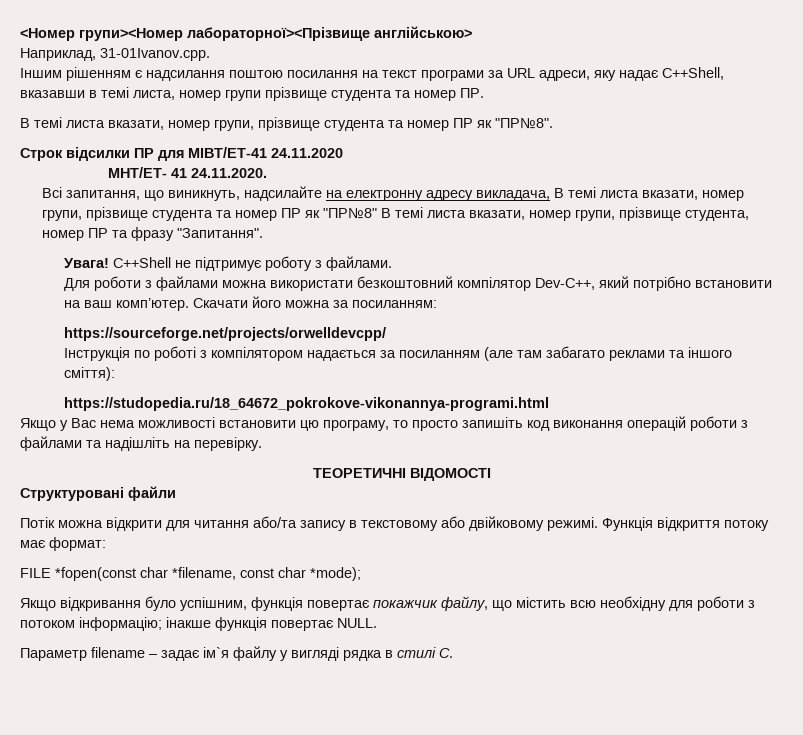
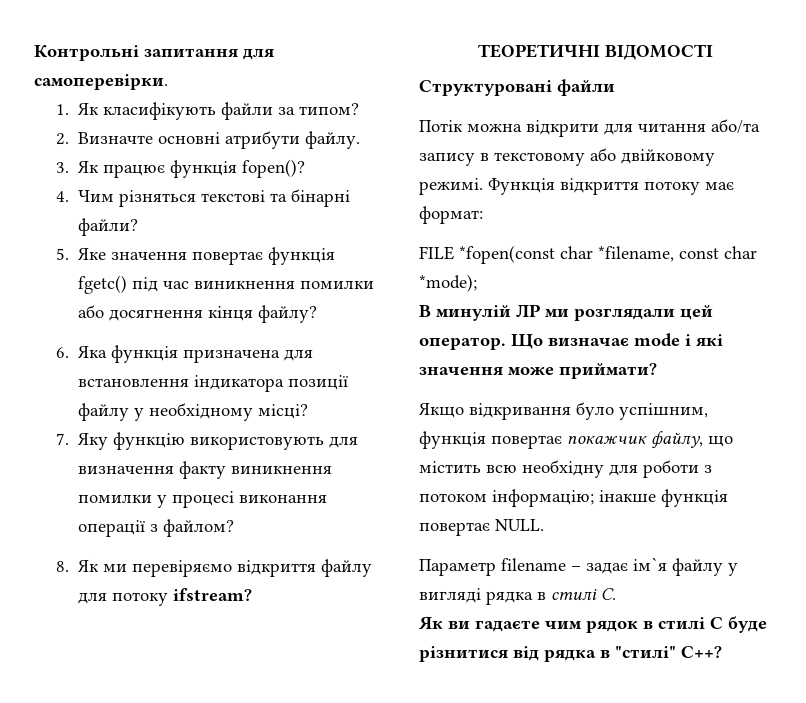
- <Номер групи><Номер лабораторної><Прізвище англійською>
- Наприклад, 31-01Ivanov.cpp.
- Іншим рішенням є надсилання поштою посилання на текст програми за URL адреси, яку надає C++Shell, вказавши в темі листа, номер групи прізвище студента та номер ПР.
- В темі листа вказати, номер групи, прізвище студента та номер ПР як "ПР№8".
- Строк відсилки ПР для МІВТ/ЕТ-41 24.11.2020
- МНТ/ЕТ- 41 24.11.2020.
- Всі запитання, що виникнуть, надсилайте на електронну адресу викладача, В темі листа вказати, номер групи, прізвище студента та номер ПР як "ПР№8" В темі листа вказати, номер групи, прізвище студента, номер ПР та фразу "Запитання".
- Увага! C++Shell не підтримує роботу з файлами.
- Для роботи з файлами можна використати безкоштовний компілятор Dev-C++, який потрібно встановити на ваш комп’ютер. Скачати його можна за посиланням:
- https://sourceforge.net/projects/orwelldevcpp/
- Інструкція по роботі з компілятором надається за посиланням (але там забагато реклами та іншого сміття):
- https://studopedia.ru/18_64672_pokrokove-vikonannya-programi.html
- Якщо у Вас нема можливості встановити цю програму, то просто запишіть код виконання операцій роботи з файлами та надішліть на перевірку.
+ Контрольні запитання для самоперевірки.
+ 1. Як класифікують файли за типом?
+ 2. Визначте основні атрибути файлу.
+ 3. Як працює функція fopen()?
+ 4. Чим різняться текстові та бінарні файли?
+ 5. Яке значення повертає функція fgetc() під час виникнення помилки або досягнення кінця файлу?
+ 6. Яка функція призначена для встановлення індикатора позиції файлу у необхідному місці?
+ 7. Яку функцію використовують для визначення факту виникнення помилки у процесі виконання операції з файлом?
+ 8. Як ми перевіряємо відкриття файлу для потоку ifstream?
+ В минулій ЛР ми розглядали цей оператор. Що визначає mode і які значення може приймати?
+ Як ви гадаєте чим рядок в стилі С буде різнитися від рядка в "стилі" С++?

